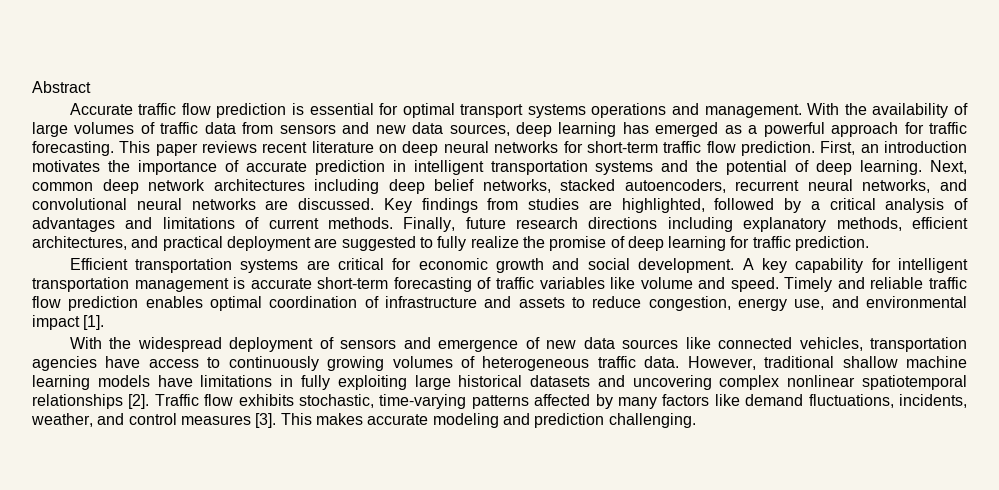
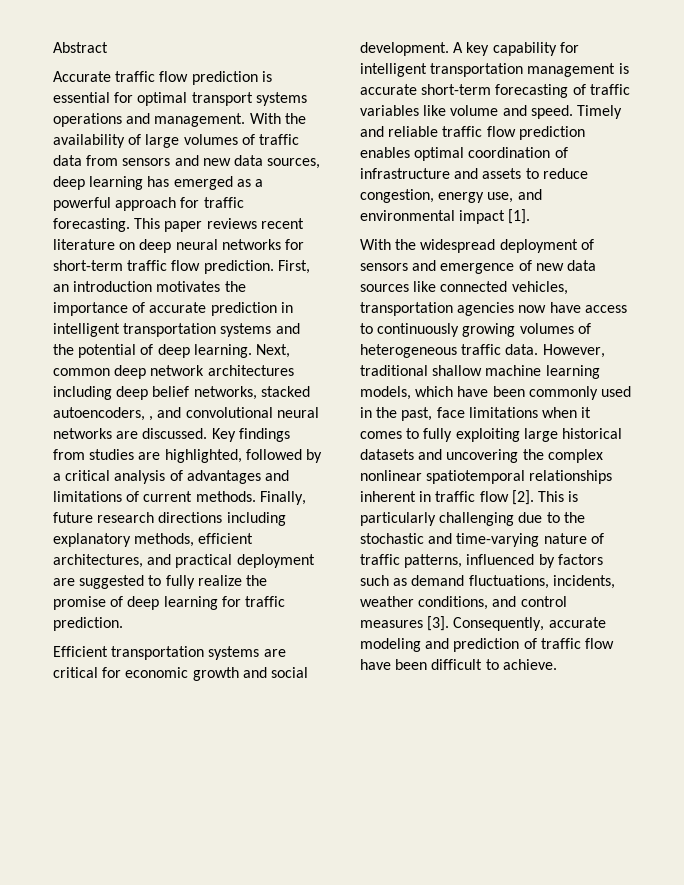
- Next, common deep network architectures including deep belief networks, stacked autoencoders, recurrent neural networks, and convolutional neural networks are discussed.
+ Next, common deep network architectures including deep belief networks, stacked autoencoders, , and convolutional neural networks are discussed.
- With the widespread deployment of sensors and emergence of new data sources like connected vehicles, transportation agencies have access to continuously growing volumes of heterogeneous traffic data.
+ With the widespread deployment of sensors and emergence of new data sources like connected vehicles, transportation agencies now have access to continuously growing volumes of heterogeneous traffic data.
- However, traditional shallow machine learning models have limitations in fully exploiting large historical datasets and uncovering complex nonlinear spatiotemporal relationships [2]. Traffic flow exhibits stochastic, time-varying patterns affected by many factors like demand fluctuations, incidents, weather, and control measures [3].
+ However, traditional shallow machine learning models, which have been commonly used in the past, face limitations when it comes to fully exploiting large historical datasets and uncovering the complex nonlinear spatiotemporal relationships inherent in traffic flow [2]. This is particularly challenging due to the stochastic and time-varying nature of traffic patterns, influenced by factors such as demand fluctuations, incidents, weather conditions, and control measures [3].
- This makes accurate modeling and prediction challenging.
+ Consequently, accurate modeling and prediction of traffic flow have been difficult to achieve.

